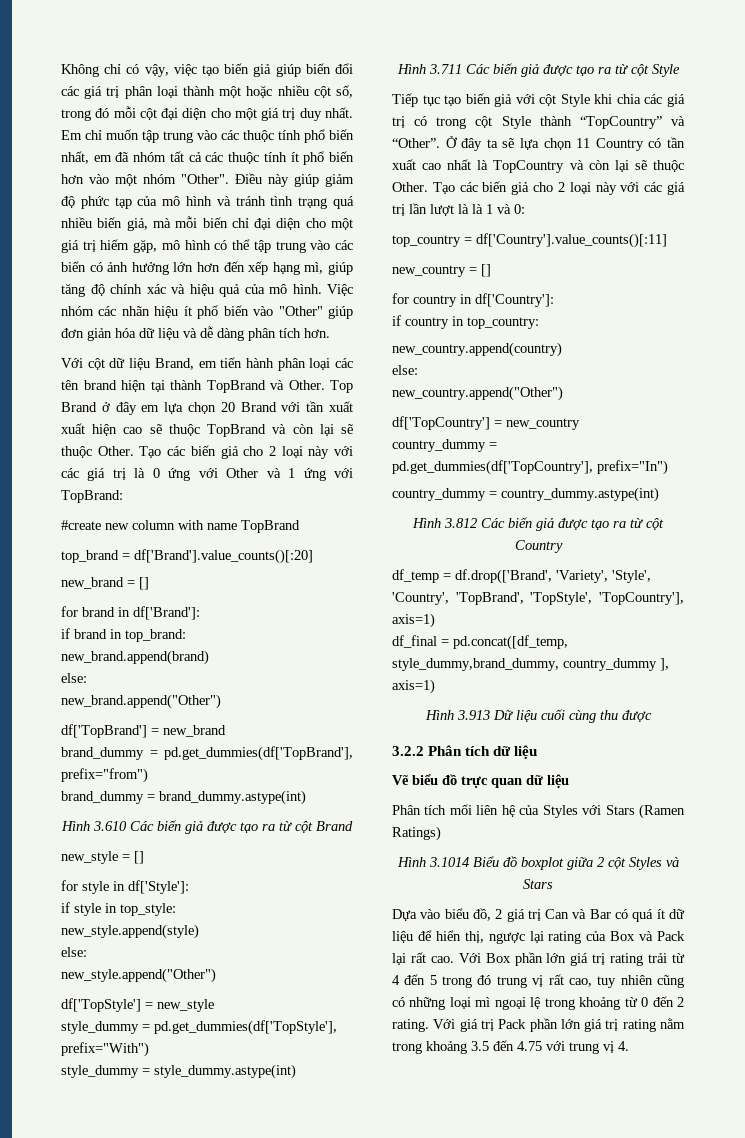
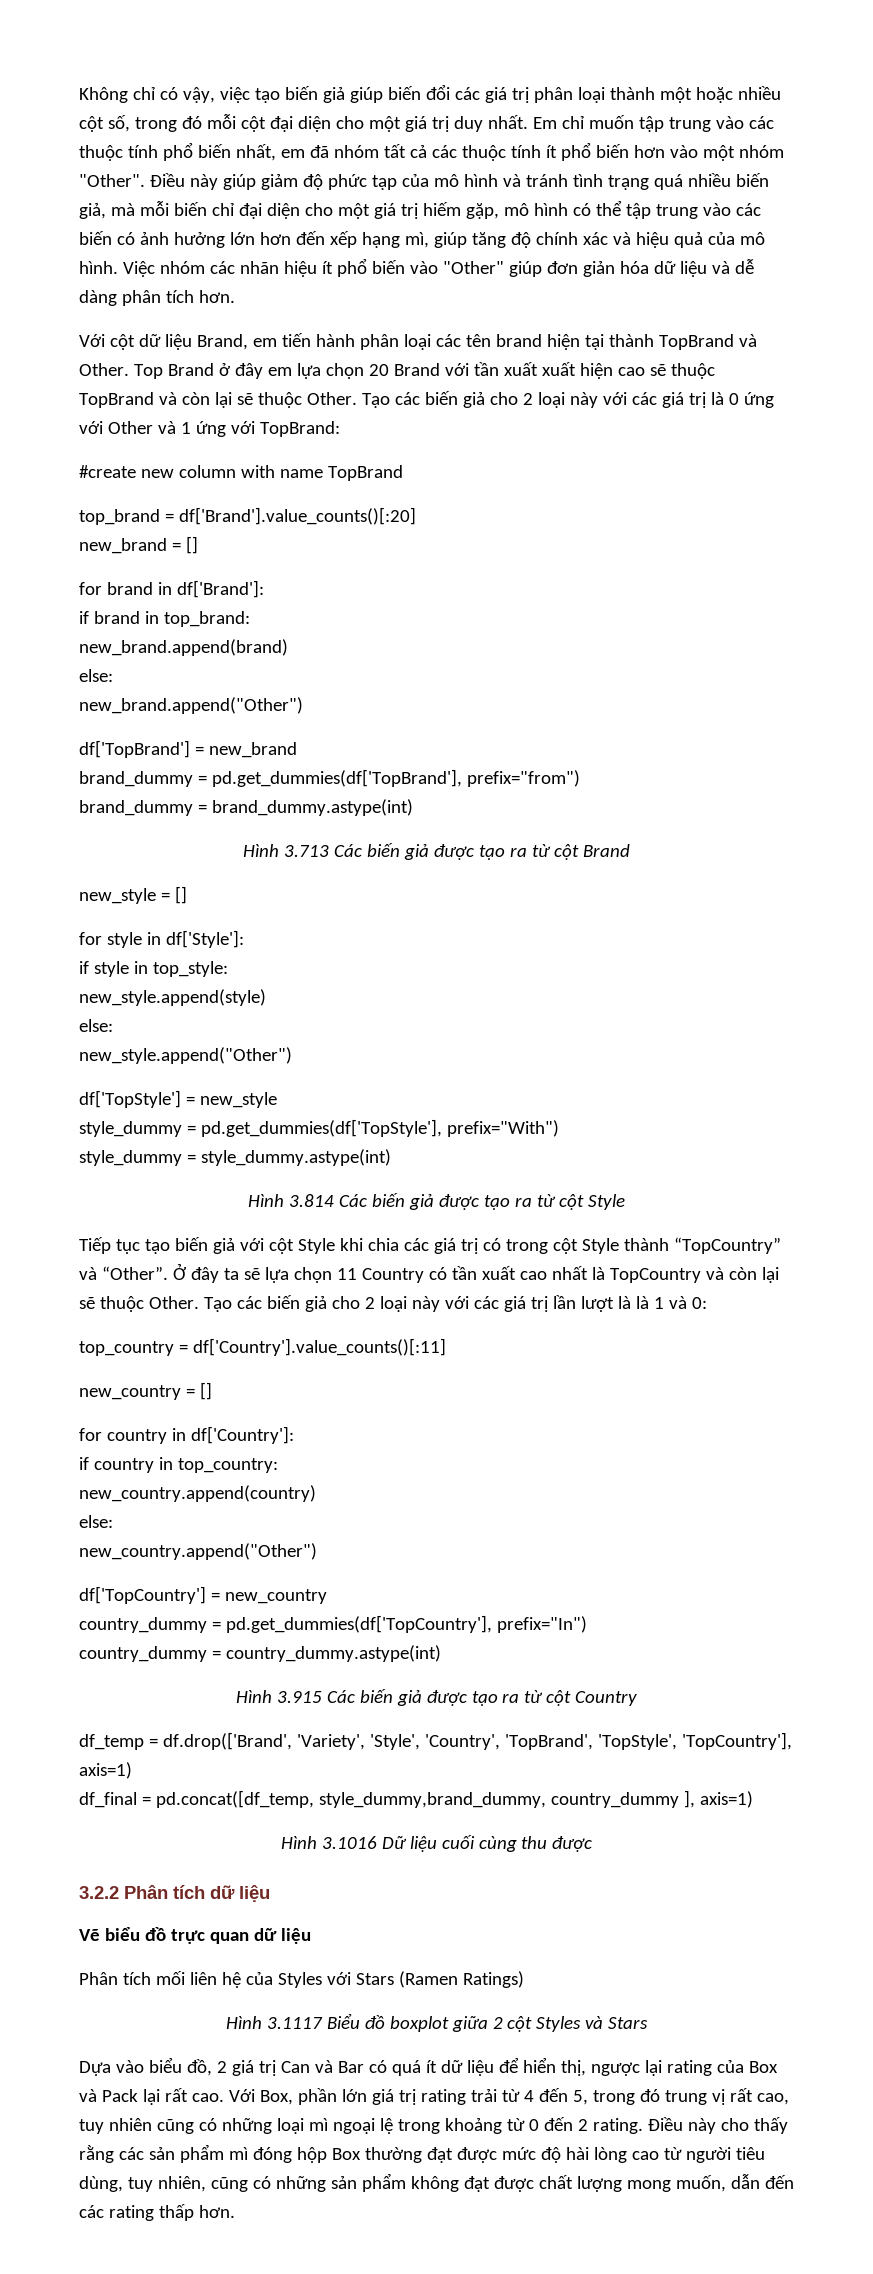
- Hình 3.610 Các biến giả được tạo ra từ cột Brand
+ Hình 3.713 Các biến giả được tạo ra từ cột Brand
- Hình 3.711 Các biến giả được tạo ra từ cột Style
+ Hình 3.814 Các biến giả được tạo ra từ cột Style
- Hình 3.812 Các biến giả được tạo ra từ cột Country
+ Hình 3.915 Các biến giả được tạo ra từ cột Country
- Hình 3.913 Dữ liệu cuối cùng thu được
+ Hình 3.1016 Dữ liệu cuối cùng thu được
- Hình 3.1014 Biểu đồ boxplot giữa 2 cột Styles và Stars
+ Hình 3.1117 Biểu đồ boxplot giữa 2 cột Styles và Stars
- Với Box phần lớn giá trị rating trải từ 4 đến 5 trong đó trung vị rất cao, tuy nhiên cũng có những loại mì ngoại lệ trong khoảng từ 0 đến 2 rating.
+ Với Box, phần lớn giá trị rating trải từ 4 đến 5, trong đó trung vị rất cao, tuy nhiên cũng có những loại mì ngoại lệ trong khoảng từ 0 đến 2 rating.
- Với giá trị Pack phần lớn giá trị rating nằm trong khoảng 3.5 đến 4.75 với trung vị 4.
+ Điều này cho thấy rằng các sản phẩm mì đóng hộp Box thường đạt được mức độ hài lòng cao từ người tiêu dùng, tuy nhiên, cũng có những sản phẩm không đạt được chất lượng mong muốn, dẫn đến các rating thấp hơn.

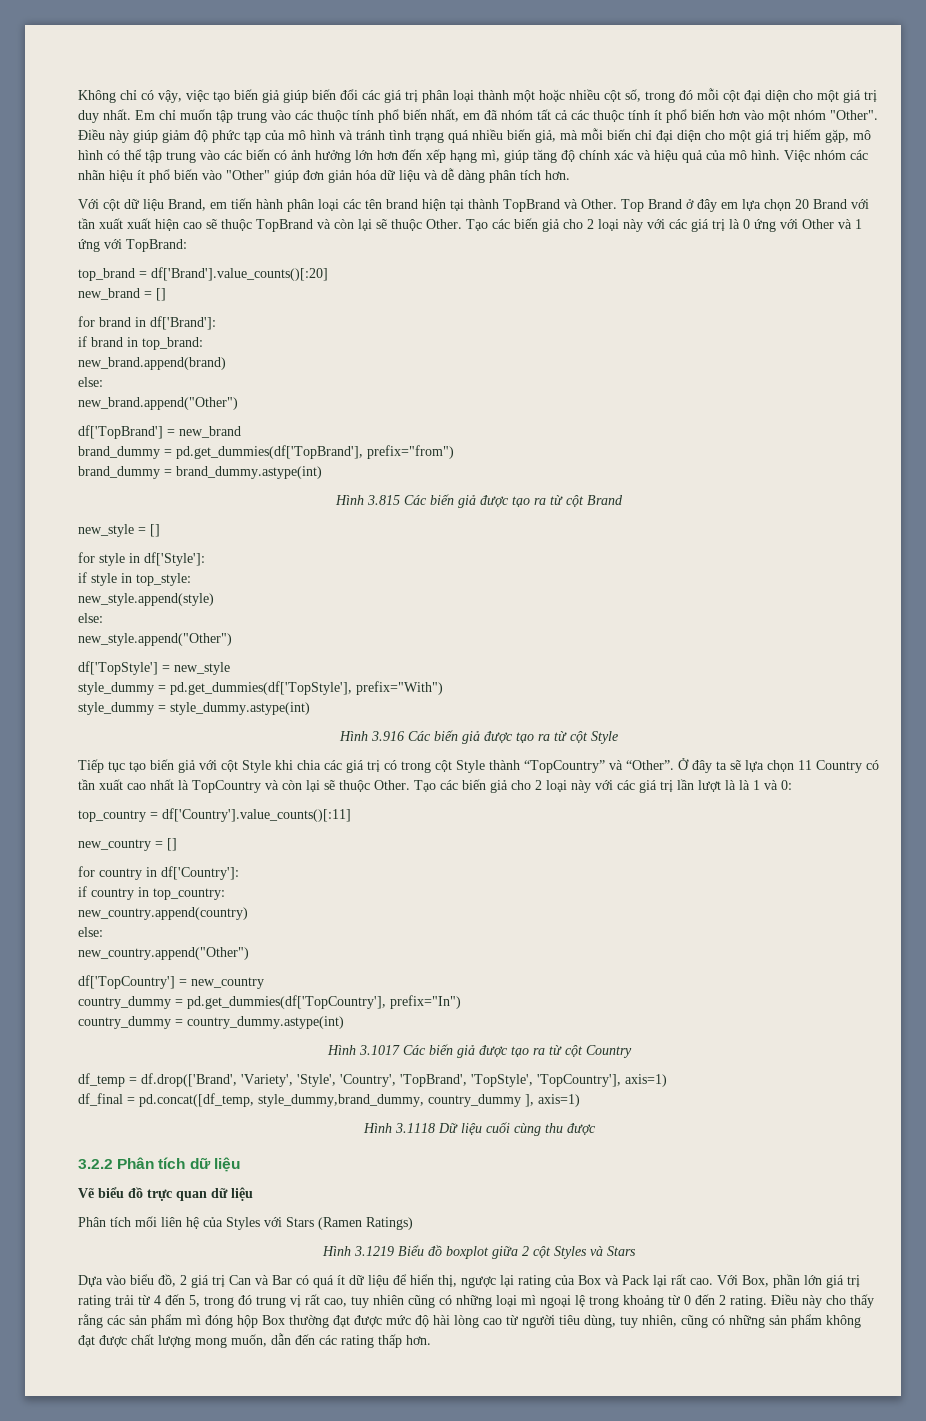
- #create new column with name TopBrand
- Hình 3.713 Các biến giả được tạo ra từ cột Brand
+ Hình 3.815 Các biến giả được tạo ra từ cột Brand
- Hình 3.814 Các biến giả được tạo ra từ cột Style
+ Hình 3.916 Các biến giả được tạo ra từ cột Style
- Hình 3.915 Các biến giả được tạo ra từ cột Country
+ Hình 3.1017 Các biến giả được tạo ra từ cột Country
- Hình 3.1016 Dữ liệu cuối cùng thu được
+ Hình 3.1118 Dữ liệu cuối cùng thu được
- Hình 3.1117 Biểu đồ boxplot giữa 2 cột Styles và Stars
+ Hình 3.1219 Biểu đồ boxplot giữa 2 cột Styles và Stars

